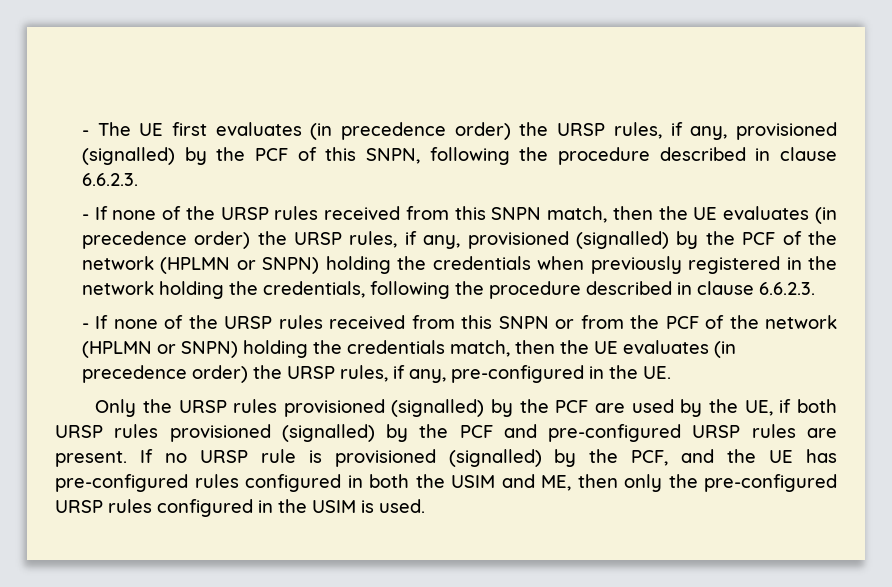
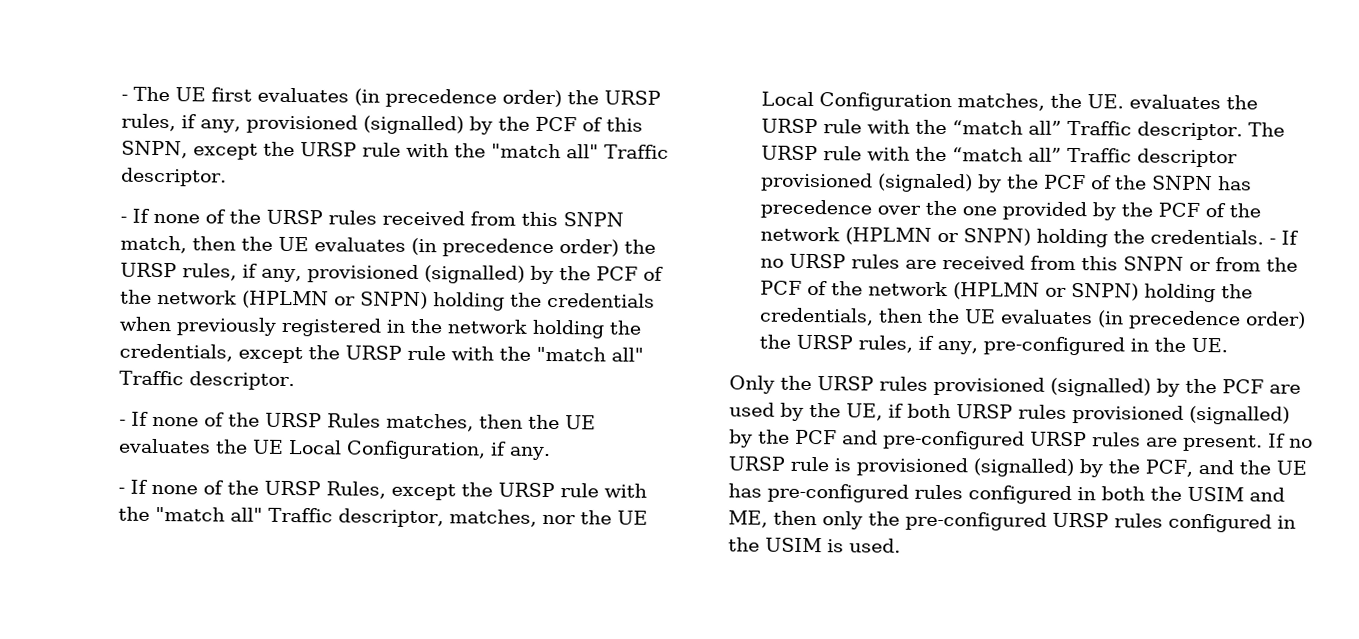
- - The UE first evaluates (in precedence order) the URSP rules, if any, provisioned (signalled) by the PCF of this SNPN, following the procedure described in clause 6.6.2.3.
+ - The UE first evaluates (in precedence order) the URSP rules, if any, provisioned (signalled) by the PCF of this SNPN, except the URSP rule with the "match all" Traffic descriptor.
- - If none of the URSP rules received from this SNPN match, then the UE evaluates (in precedence order) the URSP rules, if any, provisioned (signalled) by the PCF of the network (HPLMN or SNPN) holding the credentials when previously registered in the network holding the credentials, following the procedure described in clause 6.6.2.3.
- - If none of the URSP rules received from this SNPN or from the PCF of the network (HPLMN or SNPN) holding the credentials match, then the UE evaluates (in precedence order) the URSP rules, if any, pre-configured in the UE.
+ - If none of the URSP rules received from this SNPN match, then the UE evaluates (in precedence order) the URSP rules, if any, provisioned (signalled) by the PCF of the network (HPLMN or SNPN) holding the credentials when previously registered in the network holding the credentials, except the URSP rule with the "match all" Traffic descriptor.
+ - If none of the URSP Rules matches, then the UE evaluates the UE Local Configuration, if any.
+ - If none of the URSP Rules, except the URSP rule with the "match all" Traffic descriptor, matches, nor the UE Local Configuration matches, the UE. evaluates the URSP rule with the “match all” Traffic descriptor. The URSP rule with the “match all” Traffic descriptor provisioned (signaled) by the PCF of the SNPN has precedence over the one provided by the PCF of the network (HPLMN or SNPN) holding the credentials. - If no URSP rules are received from this SNPN or from the PCF of the network (HPLMN or SNPN) holding the credentials, then the UE evaluates (in precedence order) the URSP rules, if any, pre-configured in the UE.

